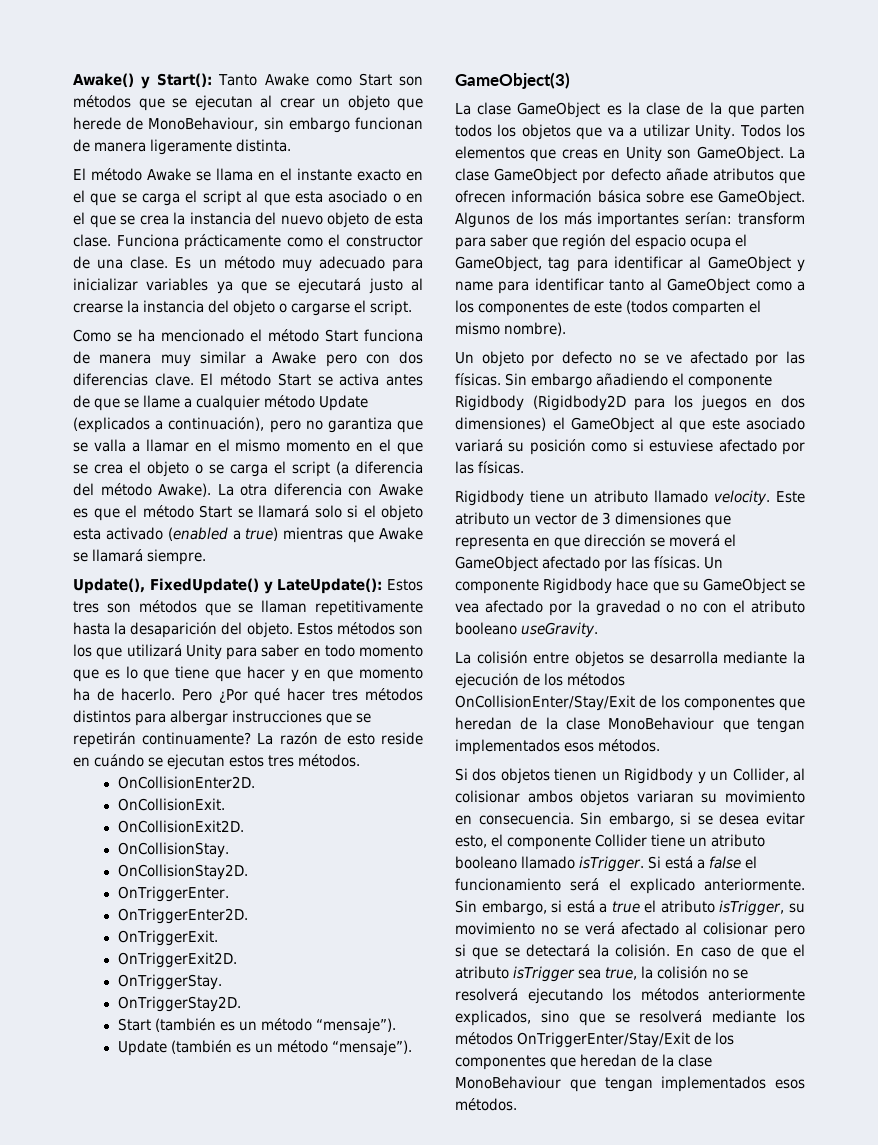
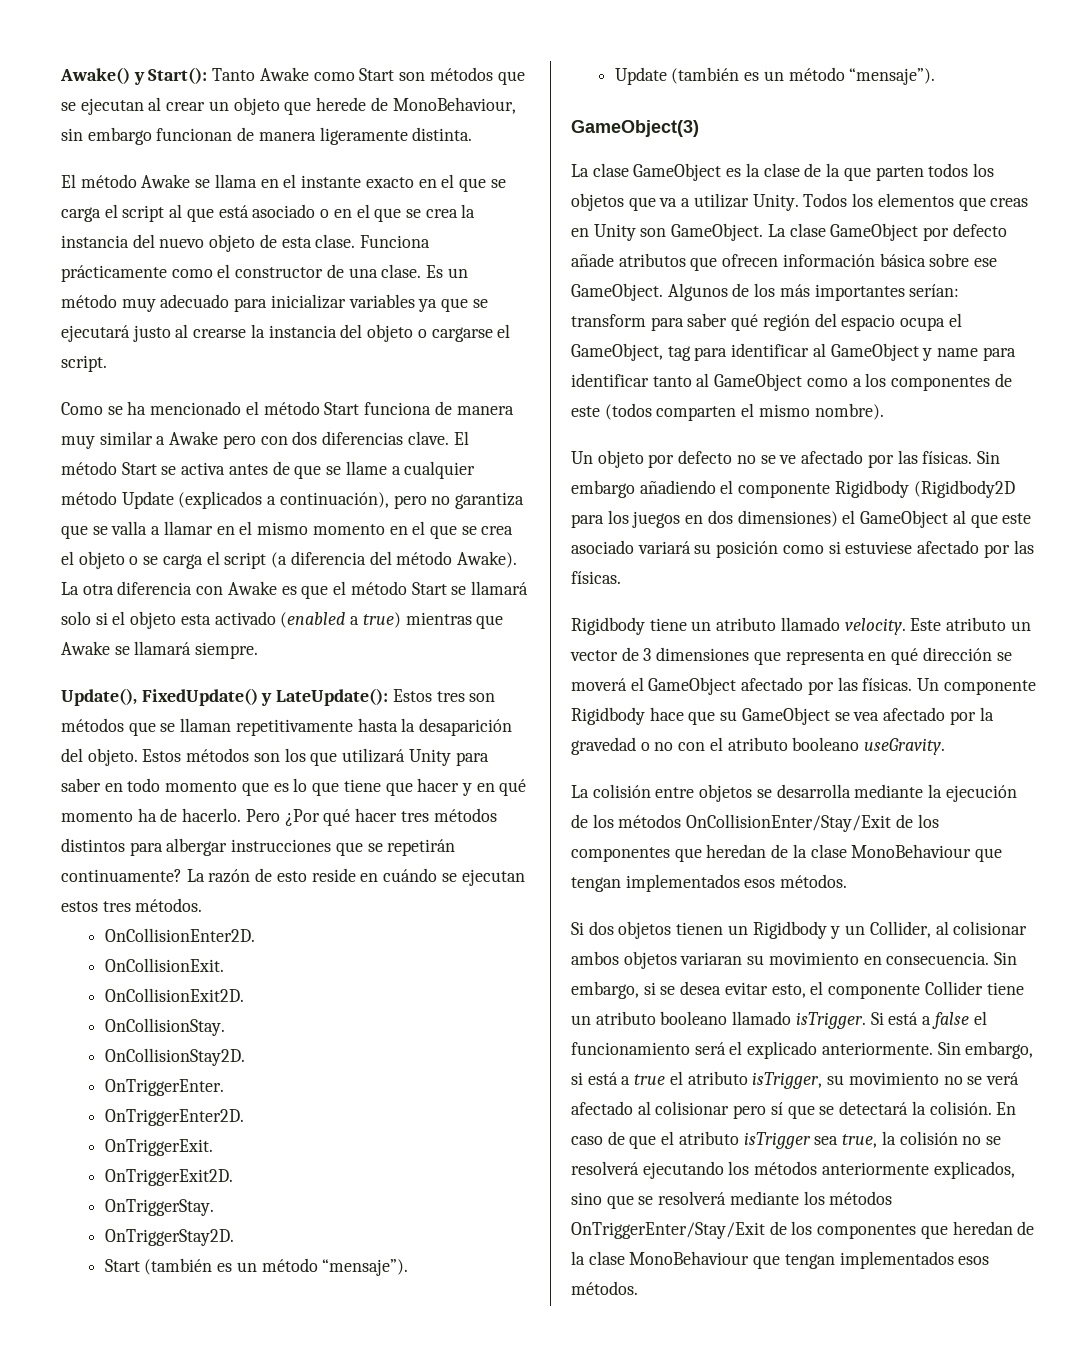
- El método Awake se llama en el instante exacto en el que se carga el script al que esta asociado o en el que se crea la instancia del nuevo objeto de esta clase.
+ El método Awake se llama en el instante exacto en el que se carga el script al que está asociado o en el que se crea la instancia del nuevo objeto de esta clase.
- Estos métodos son los que utilizará Unity para saber en todo momento que es lo que tiene que hacer y en que momento ha de hacerlo.
+ Estos métodos son los que utilizará Unity para saber en todo momento que es lo que tiene que hacer y en qué momento ha de hacerlo.
- Algunos de los más importantes serían: transform para saber que región del espacio ocupa el GameObject, tag para identificar al GameObject y name para identificar tanto al GameObject como a los componentes de este (todos comparten el mismo nombre).
+ Algunos de los más importantes serían: transform para saber qué región del espacio ocupa el GameObject, tag para identificar al GameObject y name para identificar tanto al GameObject como a los componentes de este (todos comparten el mismo nombre).
- Este atributo un vector de 3 dimensiones que representa en que dirección se moverá el GameObject afectado por las físicas.
+ Este atributo un vector de 3 dimensiones que representa en qué dirección se moverá el GameObject afectado por las físicas.
- Sin embargo, si está a true el atributo isTrigger, su movimiento no se verá afectado al colisionar pero si que se detectará la colisión.
+ Sin embargo, si está a true el atributo isTrigger, su movimiento no se verá afectado al colisionar pero sí que se detectará la colisión.

